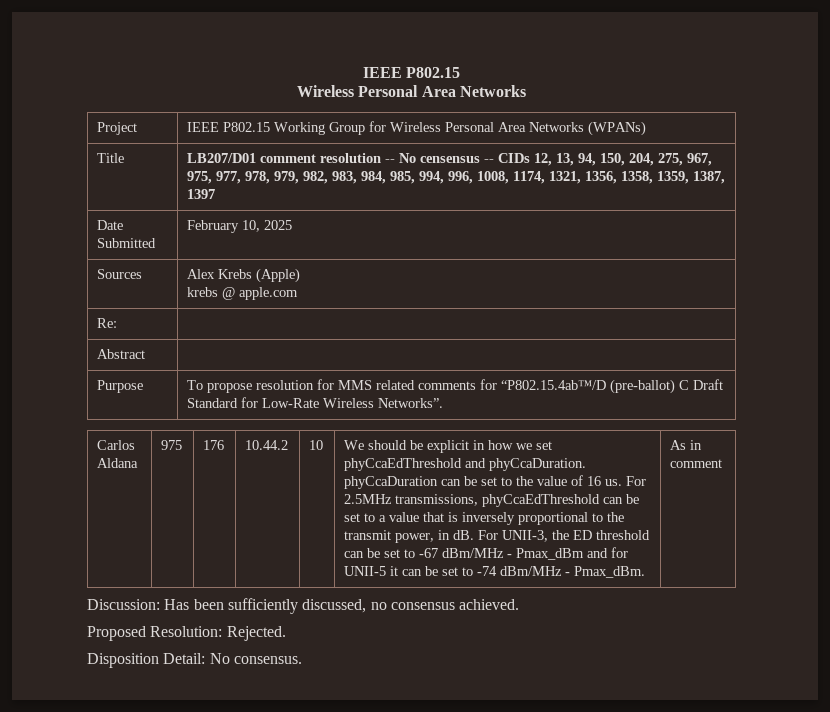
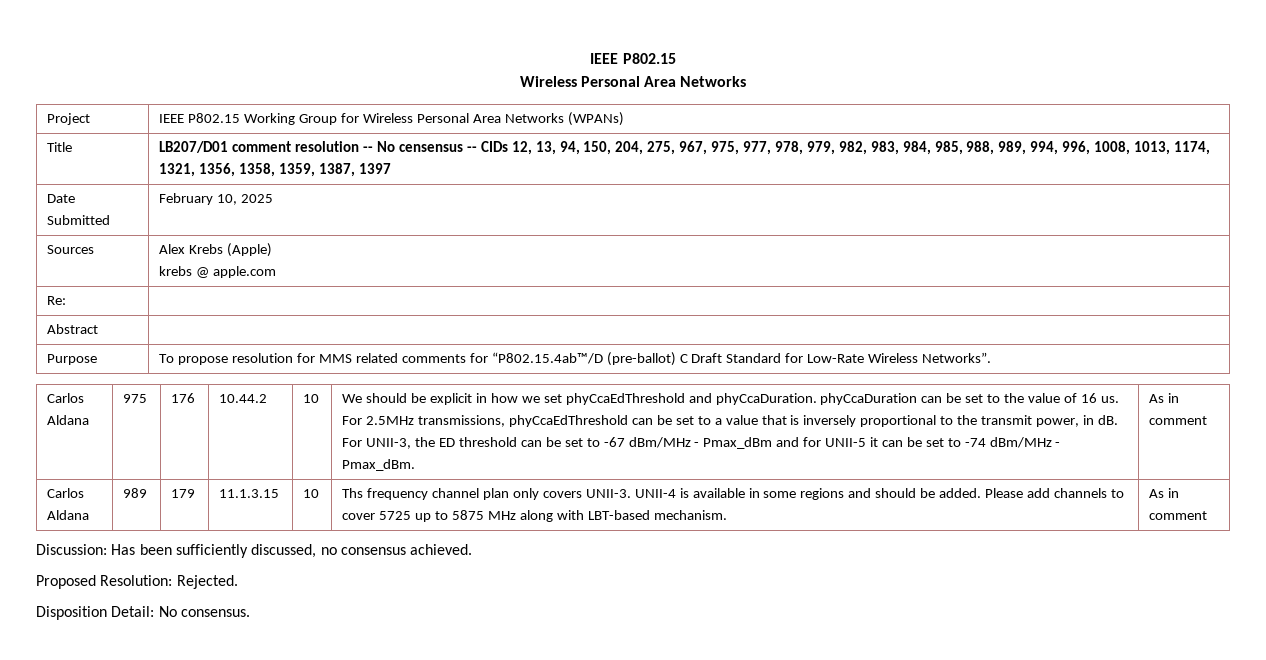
- Title | LB207/D01 comment resolution -- No censensus -- CIDs 12, 13, 94, 150, 204, 275, 967, 975, 977, 978, 979, 982, 983, 984, 985, 994, 996, 1008, 1174, 1321, 1356, 1358, 1359, 1387, 1397
+ Title | LB207/D01 comment resolution -- No censensus -- CIDs 12, 13, 94, 150, 204, 275, 967, 975, 977, 978, 979, 982, 983, 984, 985, 988, 989, 994, 996, 1008, 1013, 1174, 1321, 1356, 1358, 1359, 1387, 1397
+ Carlos Aldana | 989 | 179 | 11.1.3.15 | 10 | Ths frequency channel plan only covers UNII-3. UNII-4 is available in some regions and should be added. Please add channels to cover 5725 up to 5875 MHz along with LBT-based mechanism. | As in comment

